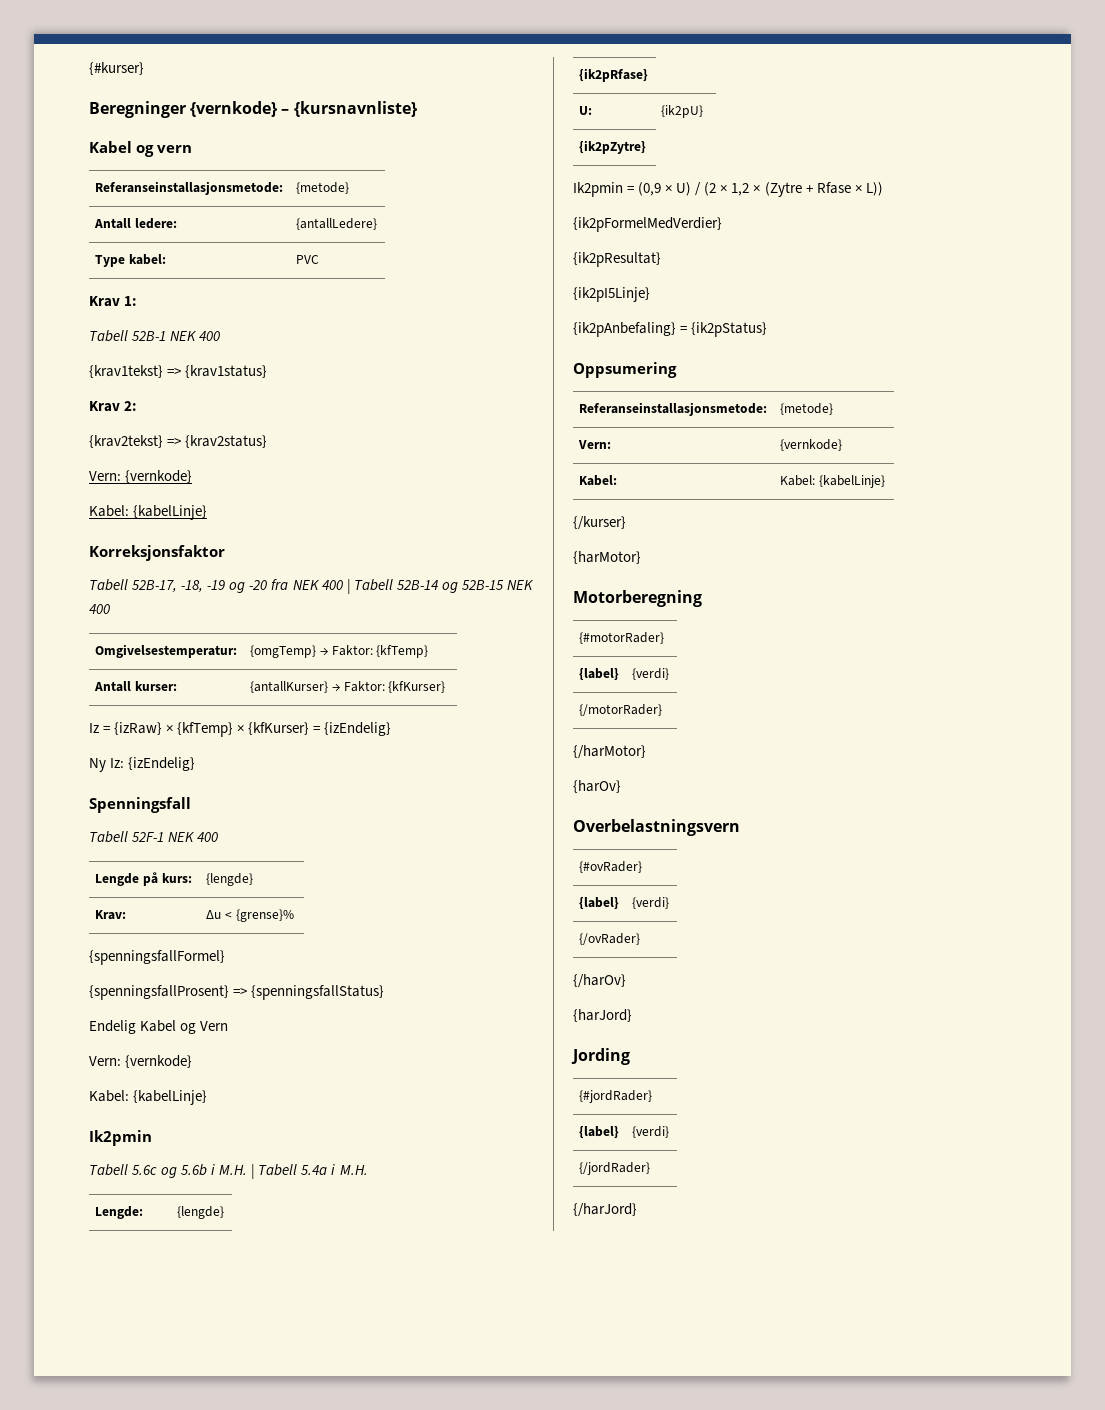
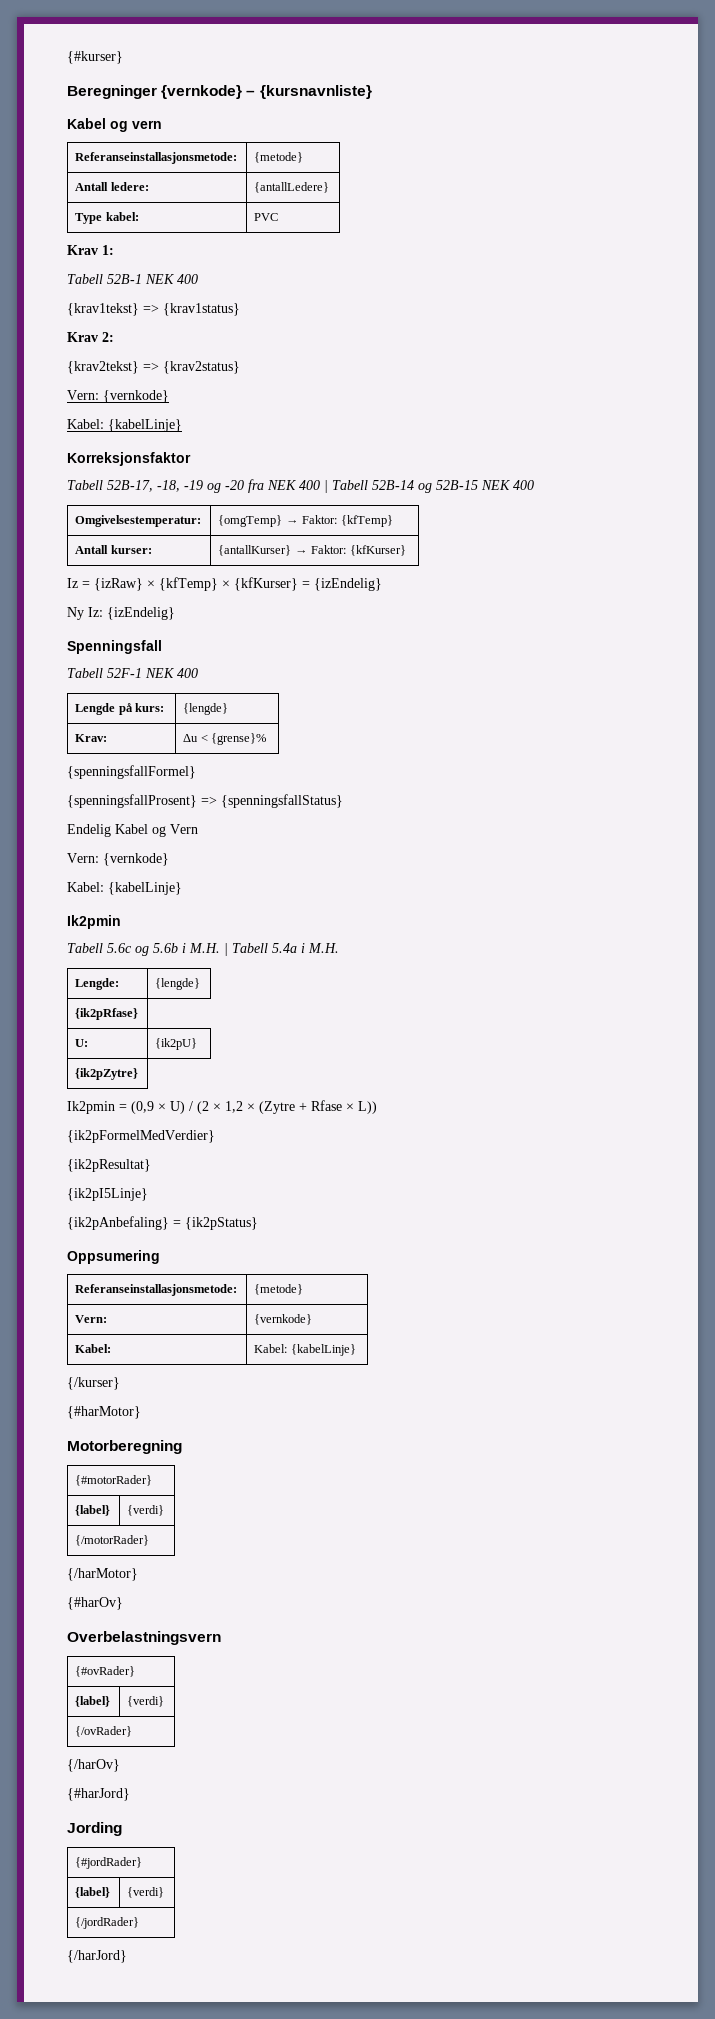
- {harMotor}
+ {#harMotor}
- {harOv}
+ {#harOv}
- {harJord}
+ {#harJord}

